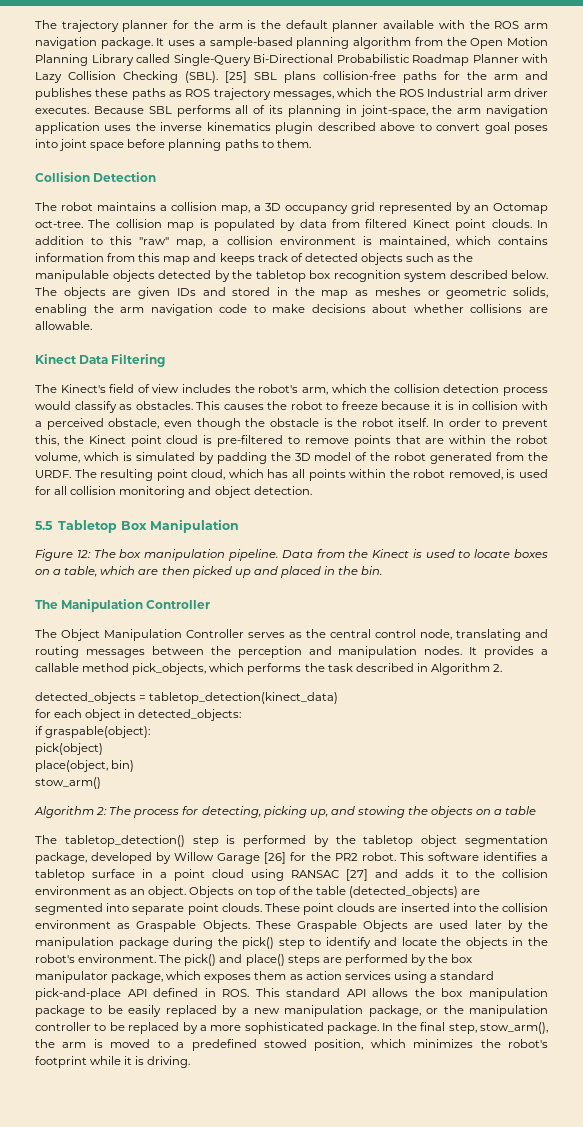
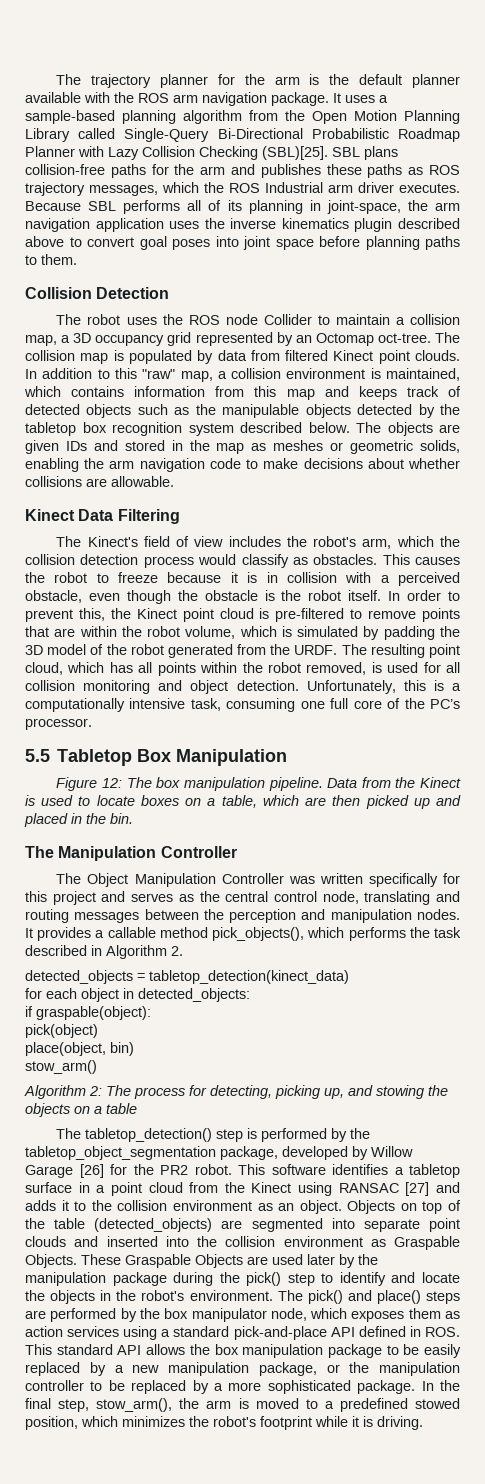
- It uses a sample-based planning algorithm from the Open Motion Planning Library called Single-Query Bi-Directional Probabilistic Roadmap Planner with Lazy Collision Checking (SBL). [25] SBL plans collision-free paths for the arm and publishes these paths as ROS trajectory messages, which the ROS Industrial arm driver executes.
+ It uses a sample-based planning algorithm from the Open Motion Planning Library called Single-Query Bi-Directional Probabilistic Roadmap Planner with Lazy Collision Checking (SBL)[25]. SBL plans collision-free paths for the arm and publishes these paths as ROS trajectory messages, which the ROS Industrial arm driver executes.
- The robot maintains a collision map, a 3D occupancy grid represented by an Octomap oct-tree.
+ The robot uses the ROS node Collider to maintain a collision map, a 3D occupancy grid represented by an Octomap oct-tree.
+ Unfortunately, this is a computationally intensive task, consuming one full core of the PC’s processor.
- The Object Manipulation Controller serves as the central control node, translating and routing messages between the perception and manipulation nodes.
+ The Object Manipulation Controller was written specifically for this project and serves as the central control node, translating and routing messages between the perception and manipulation nodes.
- It provides a callable method pick_objects, which performs the task described in Algorithm 2.
+ It provides a callable method pick_objects(), which performs the task described in Algorithm 2.
- The tabletop_detection() step is performed by the tabletop object segmentation package, developed by Willow Garage [26] for the PR2 robot.
+ The tabletop_detection() step is performed by the tabletop_object_segmentation package, developed by Willow Garage [26] for the PR2 robot.
- This software identifies a tabletop surface in a point cloud using RANSAC [27] and adds it to the collision environment as an object.
+ This software identifies a tabletop surface in a point cloud from the Kinect using RANSAC [27] and adds it to the collision environment as an object.
- Objects on top of the table (detected_objects) are segmented into separate point clouds. These point clouds are inserted into the collision environment as Graspable Objects.
+ Objects on top of the table (detected_objects) are segmented into separate point clouds and inserted into the collision environment as Graspable Objects.
- The pick() and place() steps are performed by the box manipulator package, which exposes them as action services using a standard pick-and-place API defined in ROS. This standard API allows the box manipulation package to be easily replaced by a new manipulation package, or the manipulation controller to be replaced by a more sophisticated package.
+ The pick() and place() steps are performed by the box manipulator node, which exposes them as action services using a standard pick-and-place API defined in ROS. This standard API allows the box manipulation package to be easily replaced by a new manipulation package, or the manipulation controller to be replaced by a more sophisticated package.

